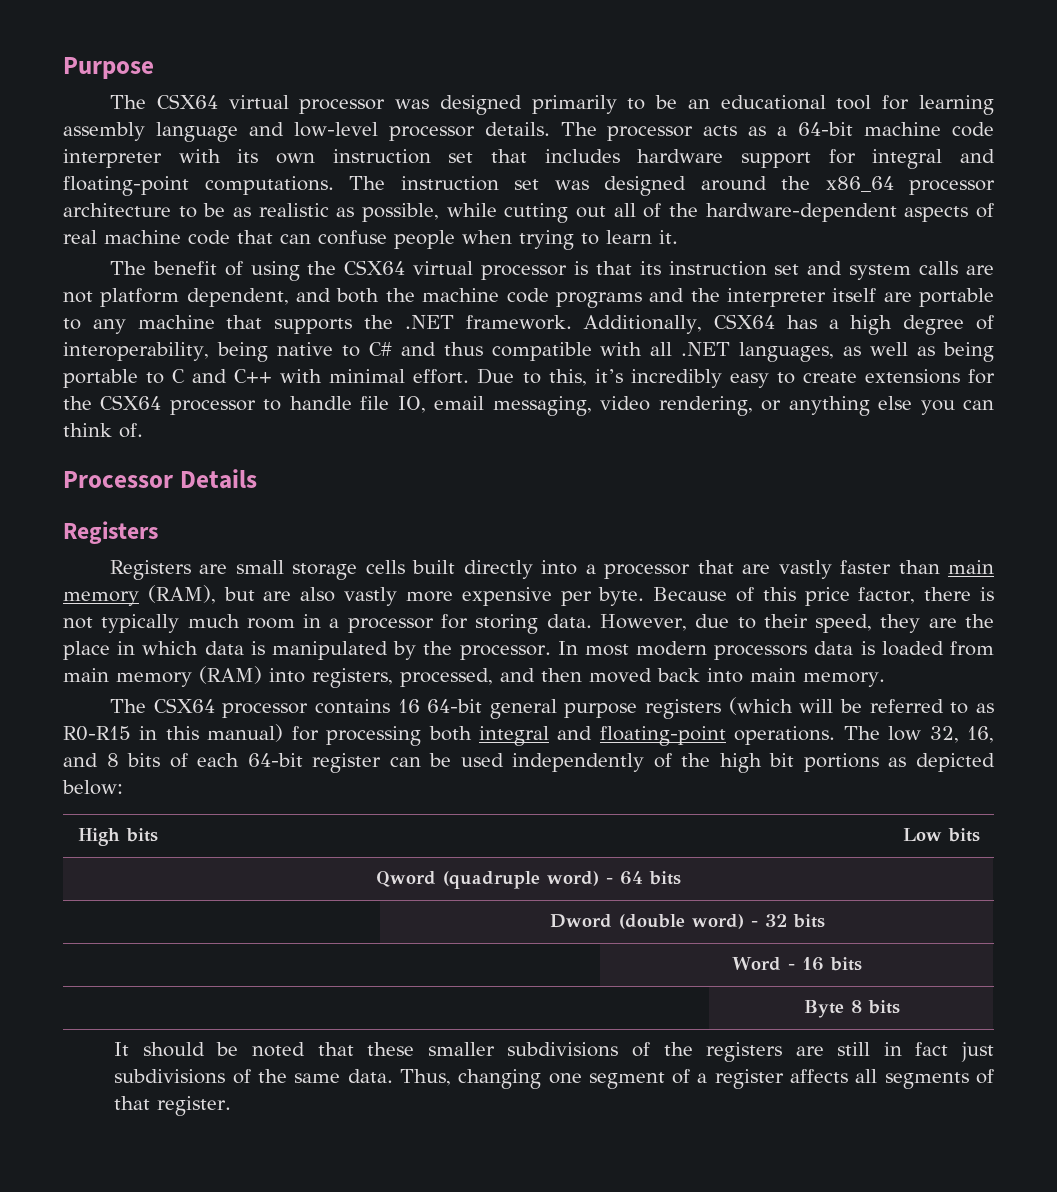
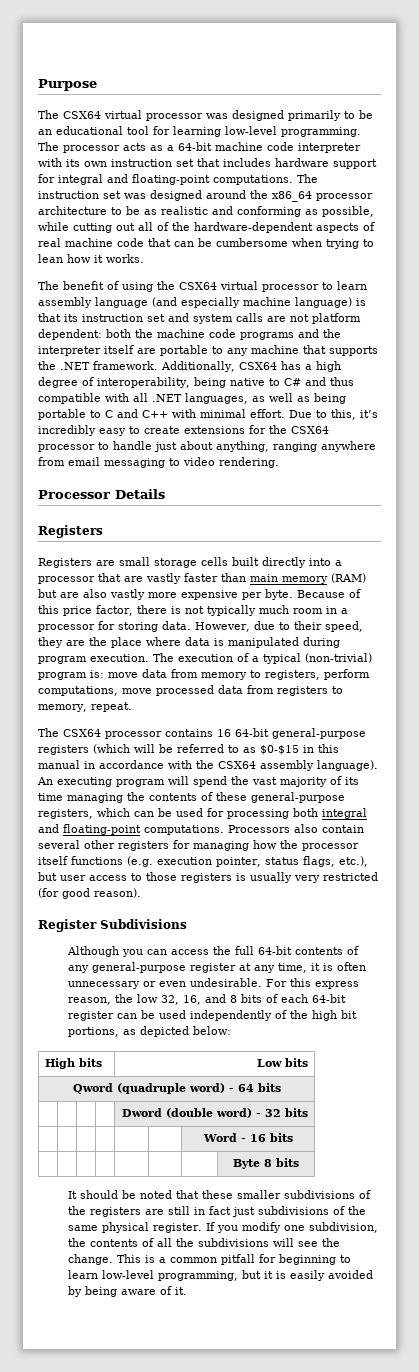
- The CSX64 virtual processor was designed primarily to be an educational tool for learning assembly language and low-level processor details.
+ The CSX64 virtual processor was designed primarily to be an educational tool for learning low-level programming.
- The instruction set was designed around the x86_64 processor architecture to be as realistic as possible, while cutting out all of the hardware-dependent aspects of real machine code that can confuse people when trying to learn it.
+ The instruction set was designed around the x86_64 processor architecture to be as realistic and conforming as possible, while cutting out all of the hardware-dependent aspects of real machine code that can be cumbersome when trying to lean how it works.
- The benefit of using the CSX64 virtual processor is that its instruction set and system calls are not platform dependent, and both the machine code programs and the interpreter itself are portable to any machine that supports the .NET framework.
+ The benefit of using the CSX64 virtual processor to learn assembly language (and especially machine language) is that its instruction set and system calls are not platform dependent: both the machine code programs and the interpreter itself are portable to any machine that supports the .NET framework.
- Due to this, it’s incredibly easy to create extensions for the CSX64 processor to handle file IO, email messaging, video rendering, or anything else you can think of.
+ Due to this, it’s incredibly easy to create extensions for the CSX64 processor to handle just about anything, ranging anywhere from email messaging to video rendering.
- Registers are small storage cells built directly into a processor that are vastly faster than main memory (RAM), but are also vastly more expensive per byte.
+ Registers are small storage cells built directly into a processor that are vastly faster than main memory (RAM) but are also vastly more expensive per byte.
- However, due to their speed, they are the place in which data is manipulated by the processor. In most modern processors data is loaded from main memory (RAM) into registers, processed, and then moved back into main memory.
+ However, due to their speed, they are the place where data is manipulated during program execution. The execution of a typical (non-trivial) program is: move data from memory to registers, perform computations, move processed data from registers to memory, repeat.
- The CSX64 processor contains 16 64-bit general purpose registers (which will be referred to as R0-R15 in this manual) for processing both integral and floating-point operations. The low 32, 16, and 8 bits of each 64-bit register can be used independently of the high bit portions as depicted below:
+ The CSX64 processor contains 16 64-bit general-purpose registers (which will be referred to as $0-$15 in this manual in accordance with the CSX64 assembly language). An executing program will spend the vast majority of its time managing the contents of these general-purpose registers, which can be used for processing both integral and floating-point computations. Processors also contain several other registers for managing how the processor itself functions (e.g. execution pointer, status flags, etc.), but user access to those registers is usually very restricted (for good reason).
+ Register Subdivisions
+ Although you can access the full 64-bit contents of any general-purpose register at any time, it is often unnecessary or even undesirable. For this express reason, the low 32, 16, and 8 bits of each 64-bit register can be used independently of the high bit portions, as depicted below:
- It should be noted that these smaller subdivisions of the registers are still in fact just subdivisions of the same data. Thus, changing one segment of a register affects all segments of that register.
+ It should be noted that these smaller subdivisions of the registers are still in fact just subdivisions of the same physical register. If you modify one subdivision, the contents of all the subdivisions will see the change. This is a common pitfall for beginning to learn low-level programming, but it is easily avoided by being aware of it.

